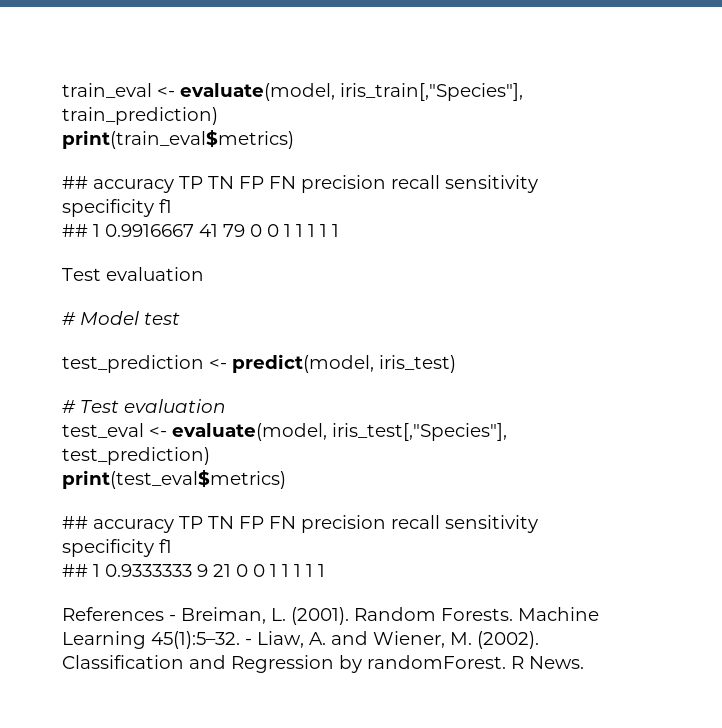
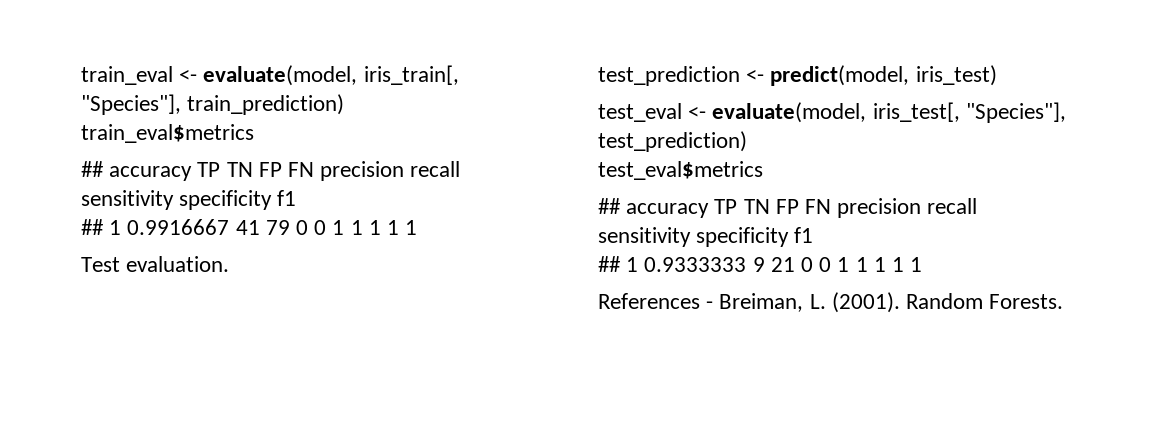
- train_eval <- evaluate(model, iris_train[,"Species"], train_prediction)
+ train_eval <- evaluate(model, iris_train[, "Species"], train_prediction)
- print(train_eval$metrics)
+ train_eval$metrics
  ## 1 0.9916667 41 79 0 0 1 1 1 1 1
- Test evaluation
- # Model test
+ Test evaluation.
- # Test evaluation
- test_eval <- evaluate(model, iris_test[,"Species"], test_prediction)
+ test_eval <- evaluate(model, iris_test[, "Species"], test_prediction)
- print(test_eval$metrics)
+ test_eval$metrics
- Machine Learning 45(1):5–32. - Liaw, A. and Wiener, M. (2002). Classification and Regression by randomForest. R News.

